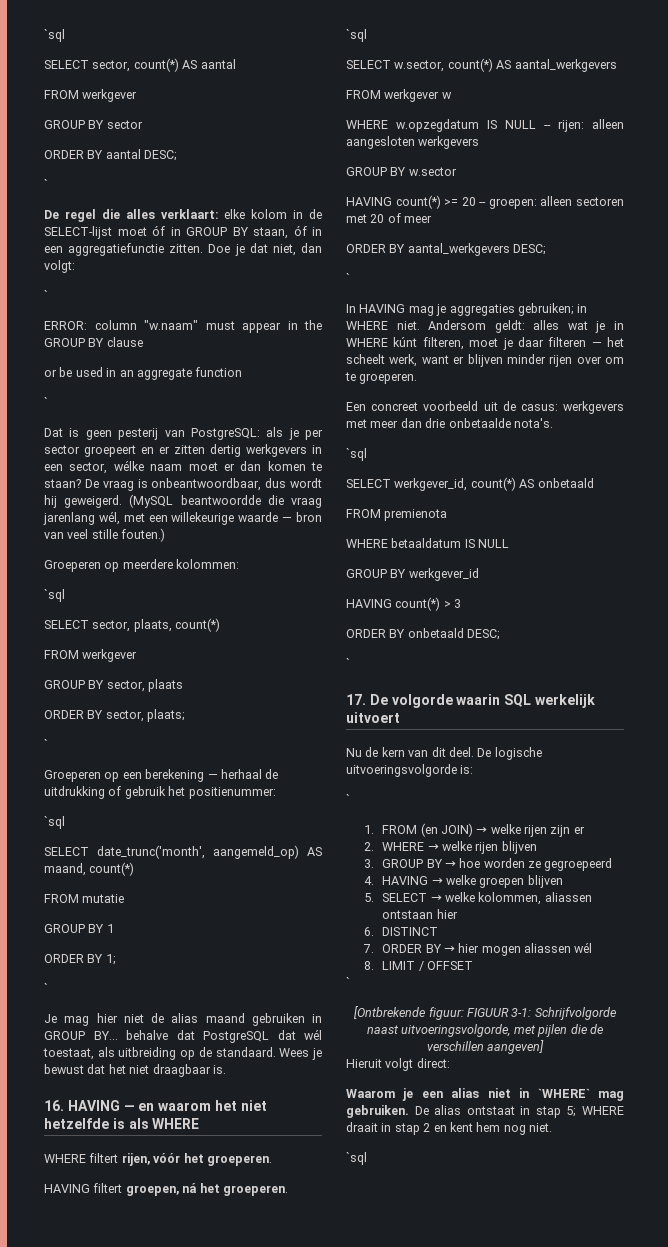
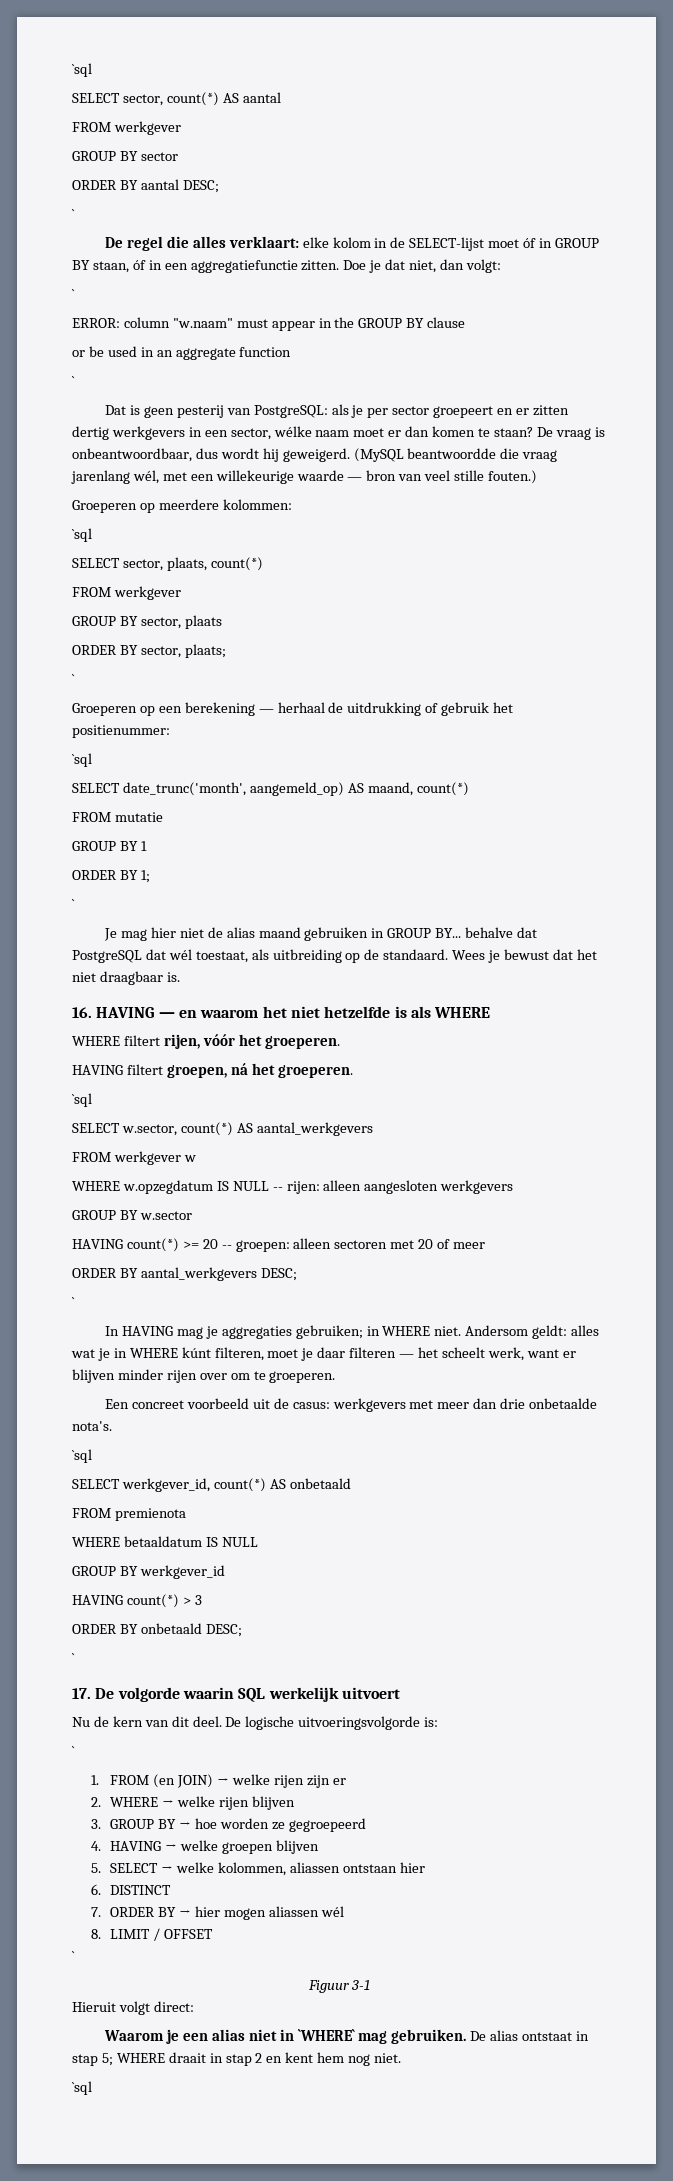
- [Ontbrekende figuur: FIGUUR 3-1: Schrijfvolgorde naast uitvoeringsvolgorde, met pijlen die de verschillen aangeven]
+ Figuur 3-1

